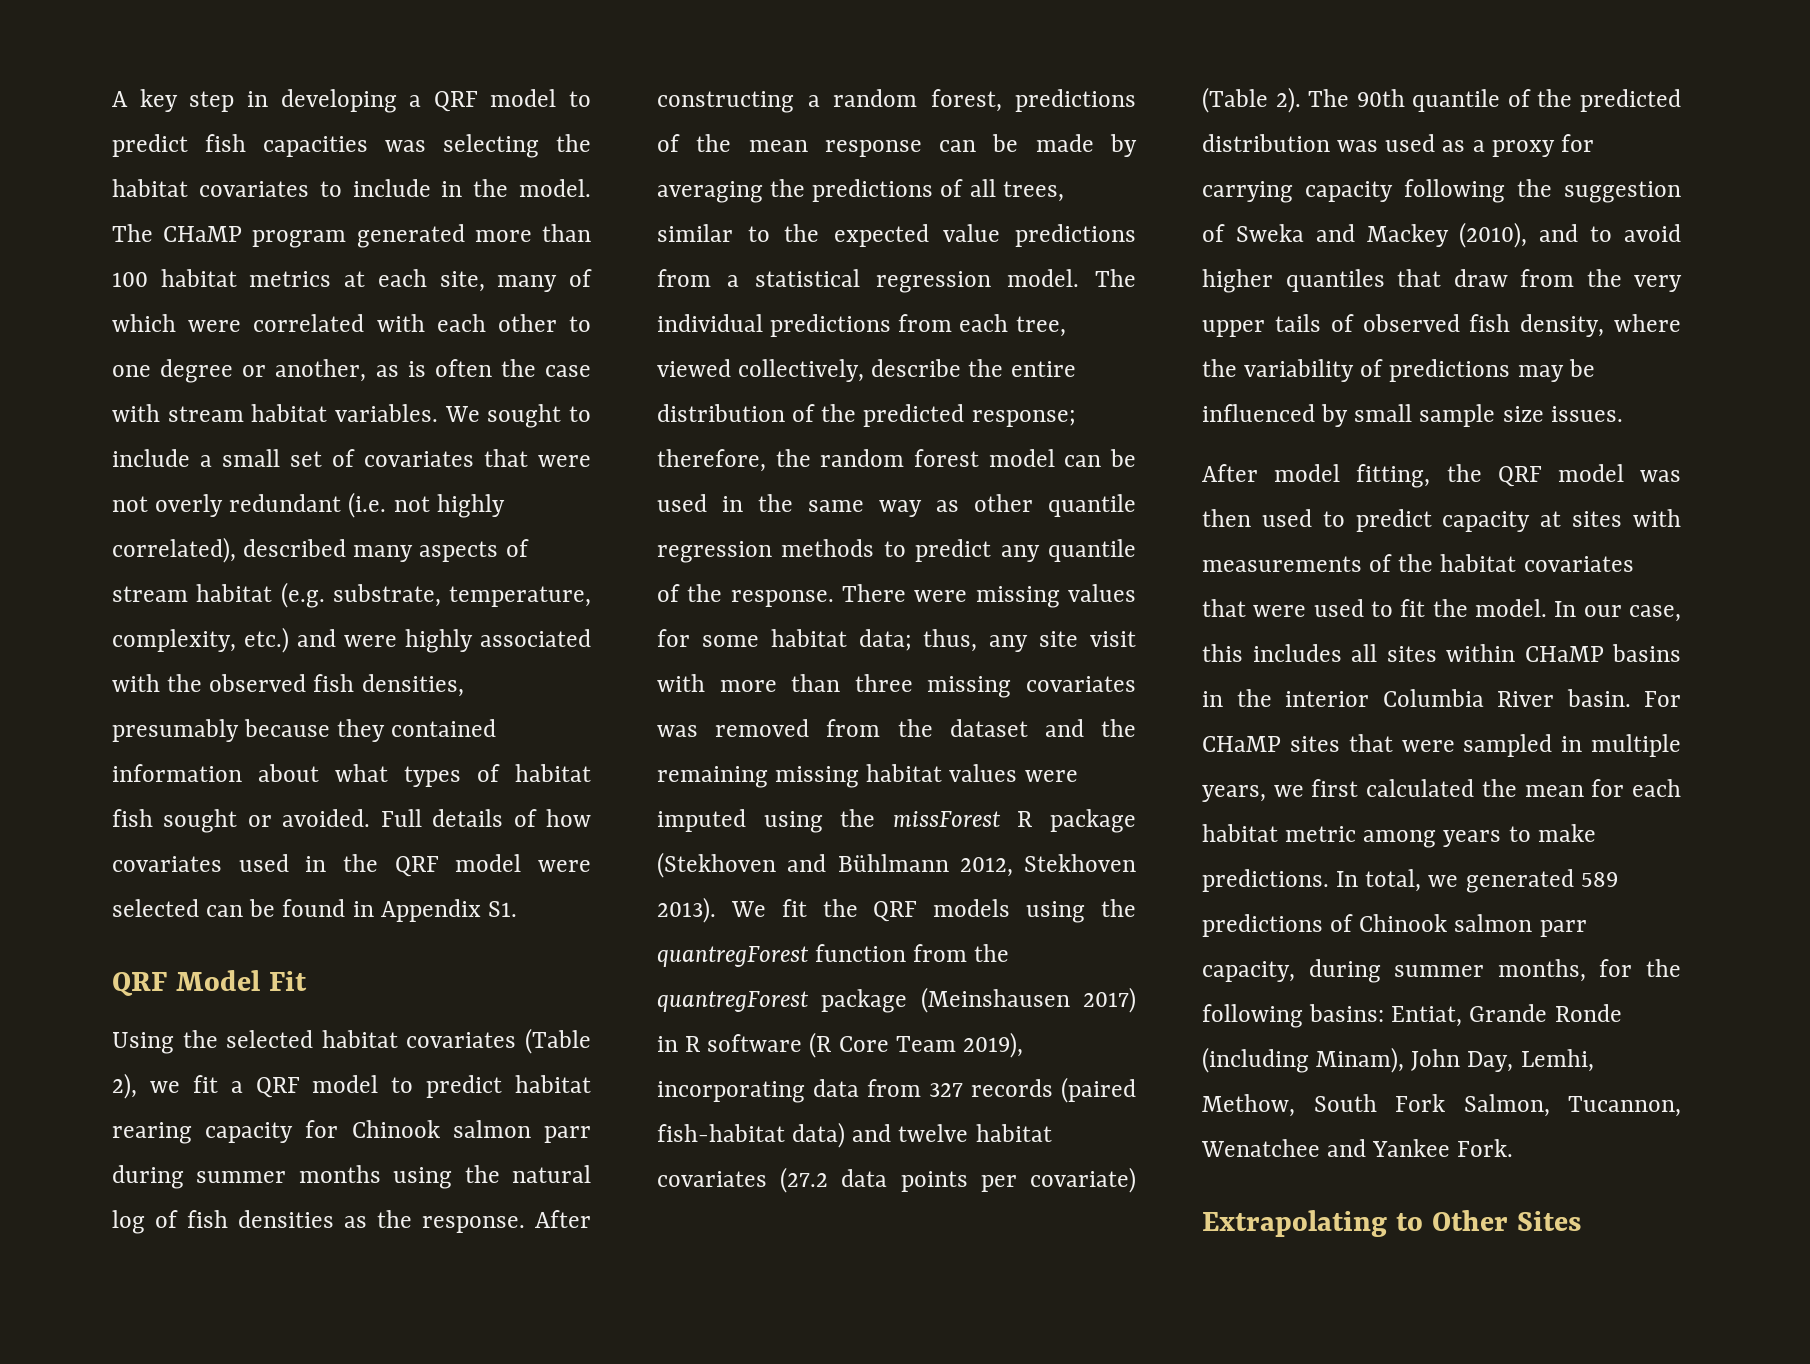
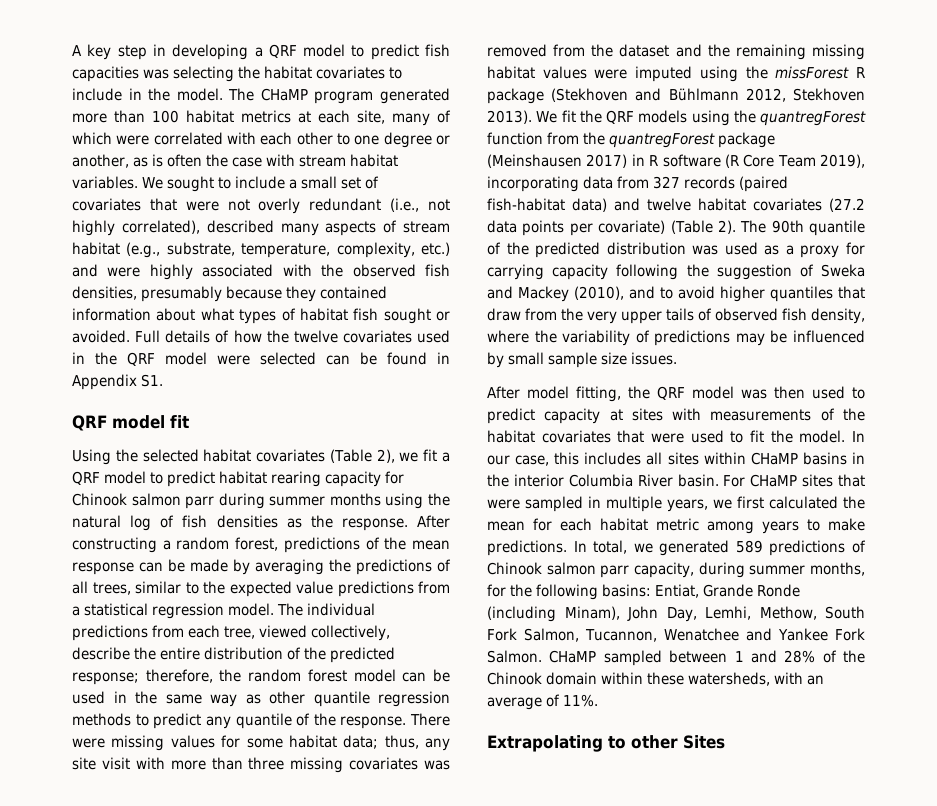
- We sought to include a small set of covariates that were not overly redundant (i.e. not highly correlated), described many aspects of stream habitat (e.g. substrate, temperature, complexity, etc.) and were highly associated with the observed fish densities, presumably because they contained information about what types of habitat fish sought or avoided.
+ We sought to include a small set of covariates that were not overly redundant (i.e., not highly correlated), described many aspects of stream habitat (e.g., substrate, temperature, complexity, etc.) and were highly associated with the observed fish densities, presumably because they contained information about what types of habitat fish sought or avoided.
- Full details of how covariates used in the QRF model were selected can be found in Appendix S1.
+ Full details of how the twelve covariates used in the QRF model were selected can be found in Appendix S1.
- QRF Model Fit
+ QRF model fit
- In total, we generated 589 predictions of Chinook salmon parr capacity, during summer months, for the following basins: Entiat, Grande Ronde (including Minam), John Day, Lemhi, Methow, South Fork Salmon, Tucannon, Wenatchee and Yankee Fork.
+ In total, we generated 589 predictions of Chinook salmon parr capacity, during summer months, for the following basins: Entiat, Grande Ronde (including Minam), John Day, Lemhi, Methow, South Fork Salmon, Tucannon, Wenatchee and Yankee Fork Salmon. CHaMP sampled between 1 and 28% of the Chinook domain within these watersheds, with an average of 11%.
- Extrapolating to Other Sites
+ Extrapolating to other Sites

